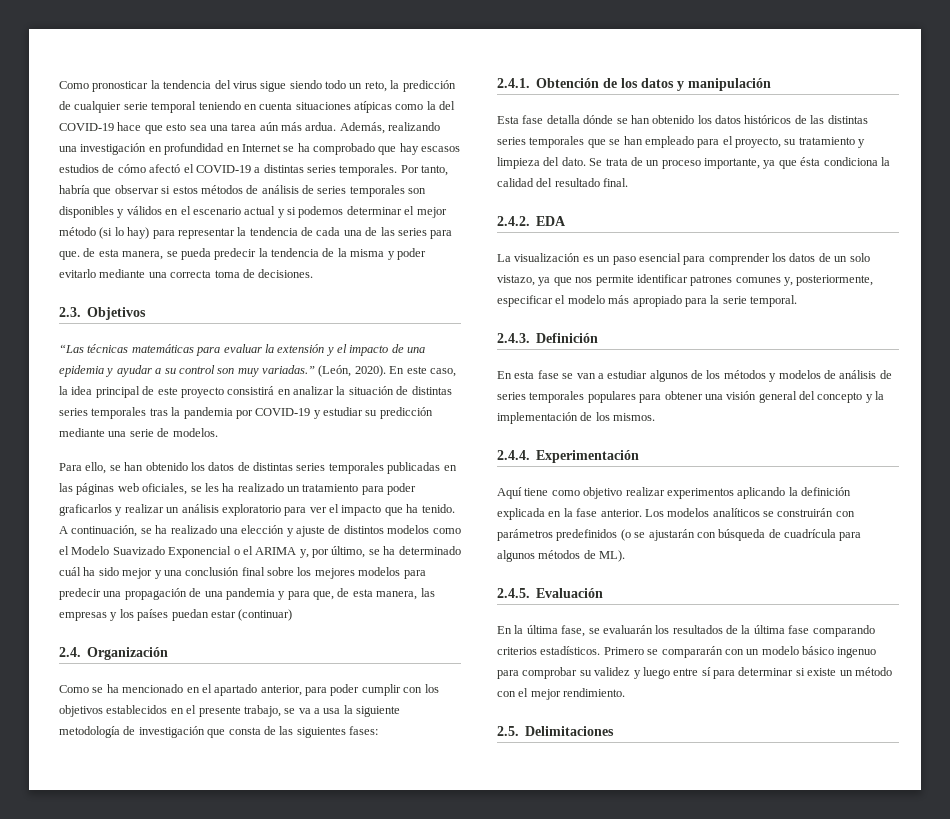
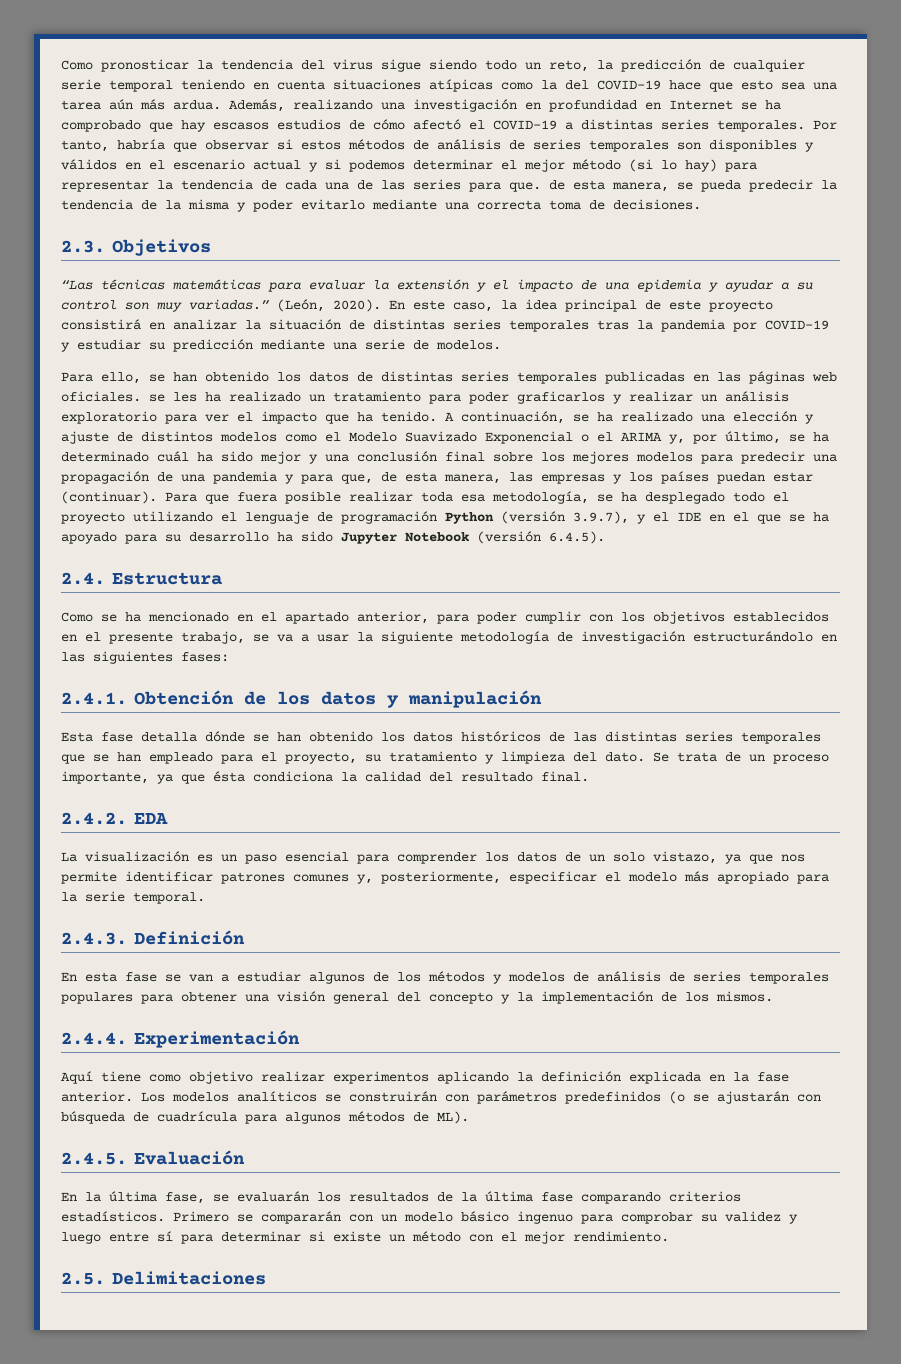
- Para ello, se han obtenido los datos de distintas series temporales publicadas en las páginas web oficiales, se les ha realizado un tratamiento para poder graficarlos y realizar un análisis exploratorio para ver el impacto que ha tenido.
+ Para ello, se han obtenido los datos de distintas series temporales publicadas en las páginas web oficiales. se les ha realizado un tratamiento para poder graficarlos y realizar un análisis exploratorio para ver el impacto que ha tenido.
- A continuación, se ha realizado una elección y ajuste de distintos modelos como el Modelo Suavizado Exponencial o el ARIMA y, por último, se ha determinado cuál ha sido mejor y una conclusión final sobre los mejores modelos para predecir una propagación de una pandemia y para que, de esta manera, las empresas y los países puedan estar (continuar)
+ A continuación, se ha realizado una elección y ajuste de distintos modelos como el Modelo Suavizado Exponencial o el ARIMA y, por último, se ha determinado cuál ha sido mejor y una conclusión final sobre los mejores modelos para predecir una propagación de una pandemia y para que, de esta manera, las empresas y los países puedan estar (continuar). Para que fuera posible realizar toda esa metodología, se ha desplegado todo el proyecto utilizando el lenguaje de programación Python (versión 3.9.7), y el IDE en el que se ha apoyado para su desarrollo ha sido Jupyter Notebook (versión 6.4.5).
- 2.4. Organización
+ 2.4. Estructura
- Como se ha mencionado en el apartado anterior, para poder cumplir con los objetivos establecidos en el presente trabajo, se va a usa la siguiente metodología de investigación que consta de las siguientes fases:
+ Como se ha mencionado en el apartado anterior, para poder cumplir con los objetivos establecidos en el presente trabajo, se va a usar la siguiente metodología de investigación estructurándolo en las siguientes fases:

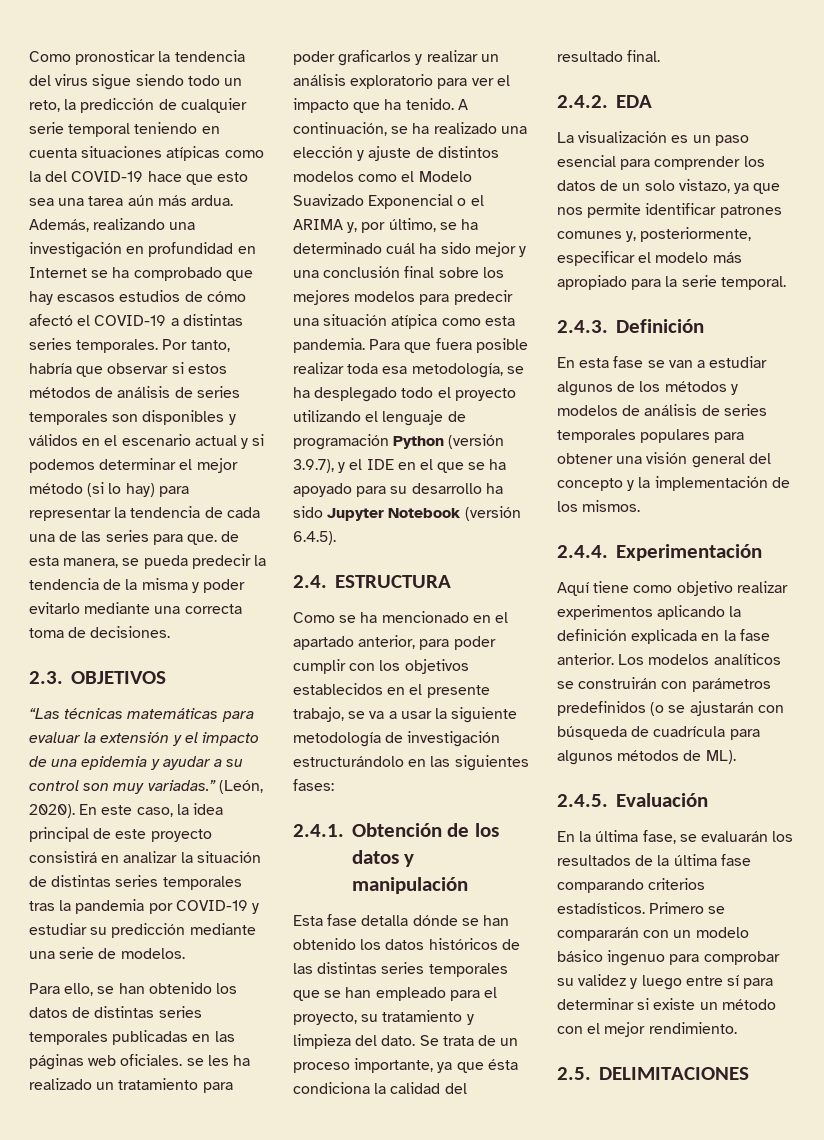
- 2.3. Objetivos
+ 2.3. OBJETIVOS
- A continuación, se ha realizado una elección y ajuste de distintos modelos como el Modelo Suavizado Exponencial o el ARIMA y, por último, se ha determinado cuál ha sido mejor y una conclusión final sobre los mejores modelos para predecir una propagación de una pandemia y para que, de esta manera, las empresas y los países puedan estar (continuar).
+ A continuación, se ha realizado una elección y ajuste de distintos modelos como el Modelo Suavizado Exponencial o el ARIMA y, por último, se ha determinado cuál ha sido mejor y una conclusión final sobre los mejores modelos para predecir una situación atípica como esta pandemia.
- 2.4. Estructura
+ 2.4. ESTRUCTURA
- 2.5. Delimitaciones
+ 2.5. DELIMITACIONES

